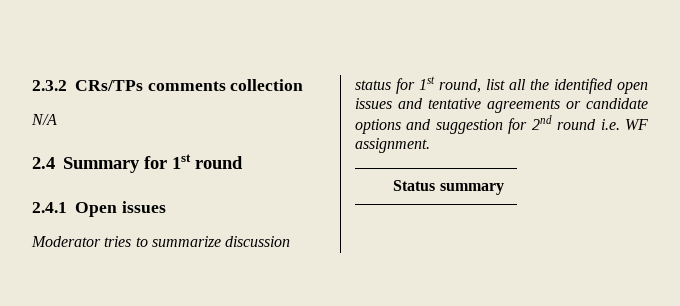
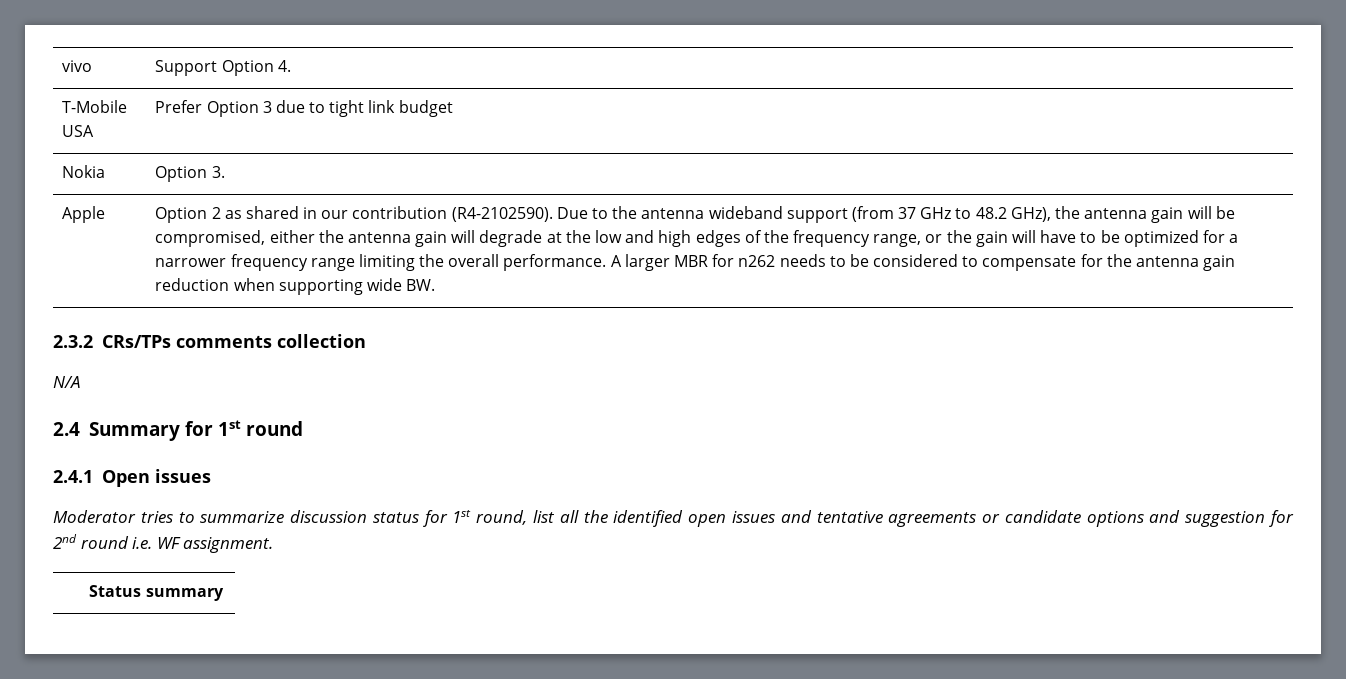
+ vivo | Support Option 4.
+ T-Mobile USA | Prefer Option 3 due to tight link budget
+ Nokia | Option 3.
+ Apple | Option 2 as shared in our contribution (R4-2102590). Due to the antenna wideband support (from 37 GHz to 48.2 GHz), the antenna gain will be compromised, either the antenna gain will degrade at the low and high edges of the frequency range, or the gain will have to be optimized for a narrower frequency range limiting the overall performance. A larger MBR for n262 needs to be considered to compensate for the antenna gain reduction when supporting wide BW.

